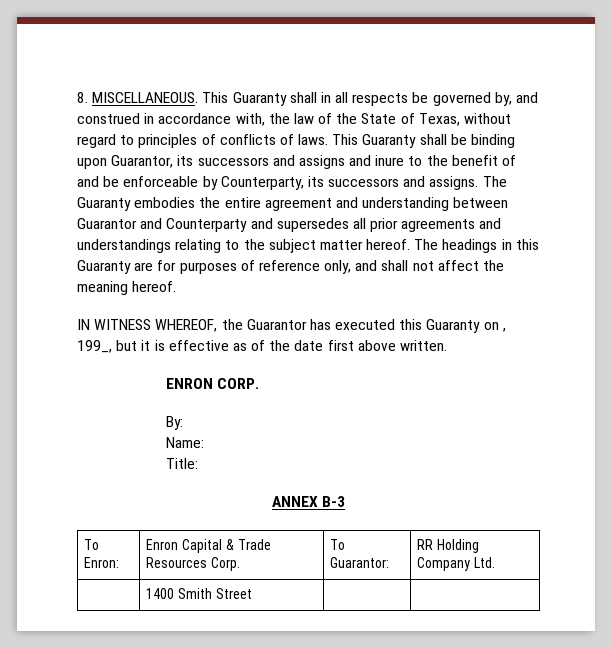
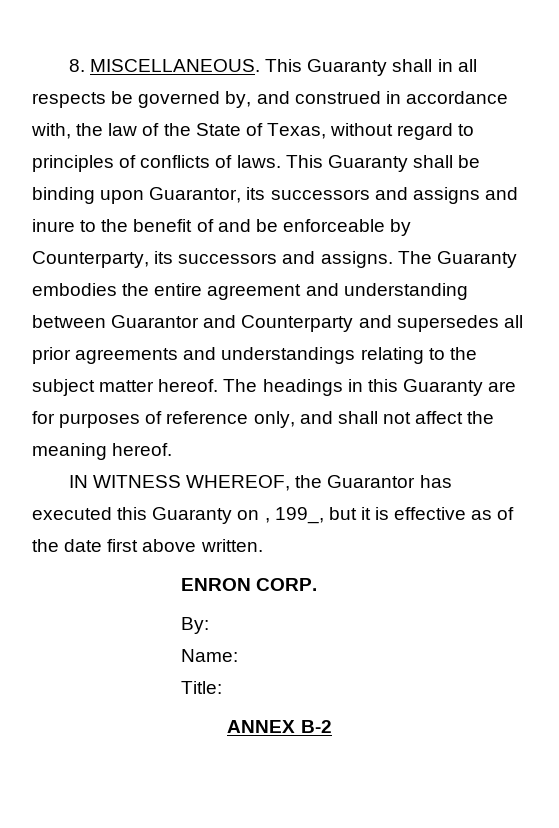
- ANNEX B-3
- To Enron: | Enron Capital & Trade Resources Corp. | To Guarantor: | RR Holding Company Ltd.
- | 1400 Smith Street | |
+ ANNEX B-2

